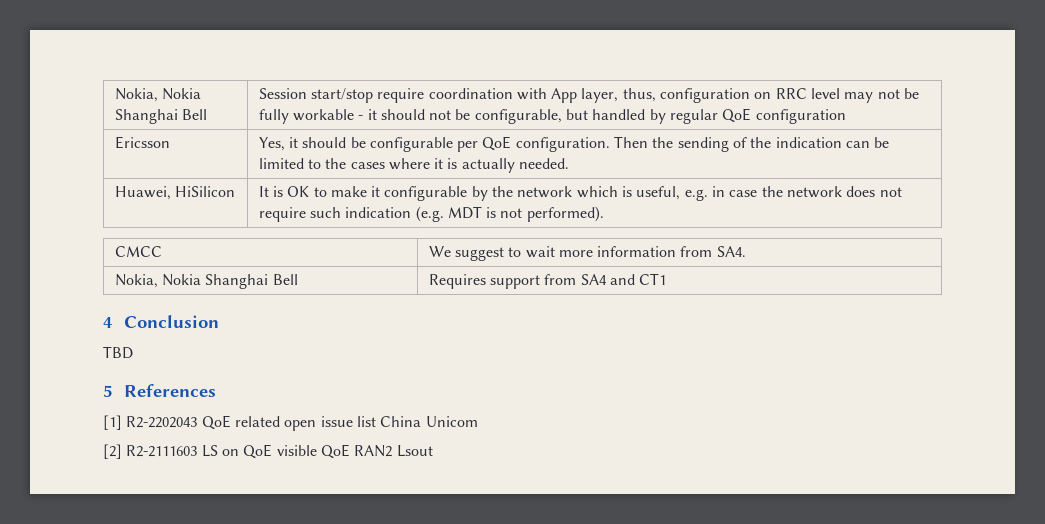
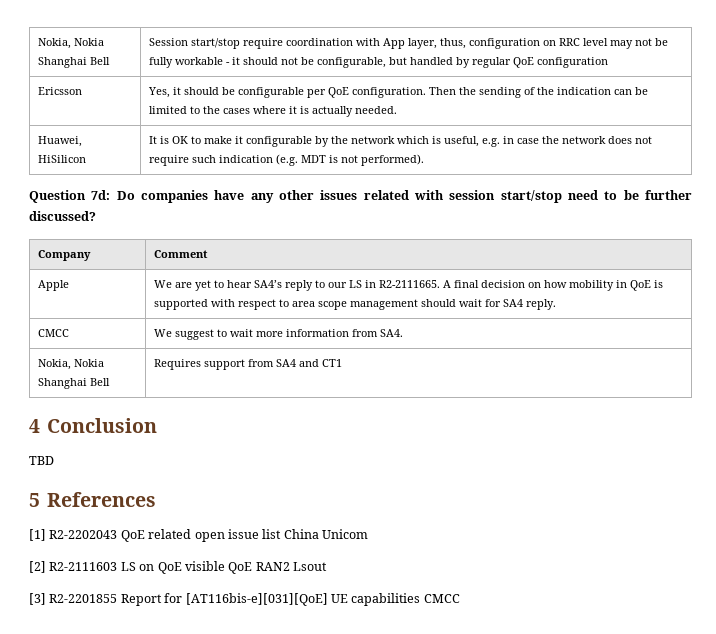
+ Question 7d: Do companies have any other issues related with session start/stop need to be further discussed?
+ Company | Comment
+ Apple | We are yet to hear SA4’s reply to our LS in R2-2111665. A final decision on how mobility in QoE is supported with respect to area scope management should wait for SA4 reply.
+ [3] R2-2201855 Report for [AT116bis-e][031][QoE] UE capabilities CMCC

